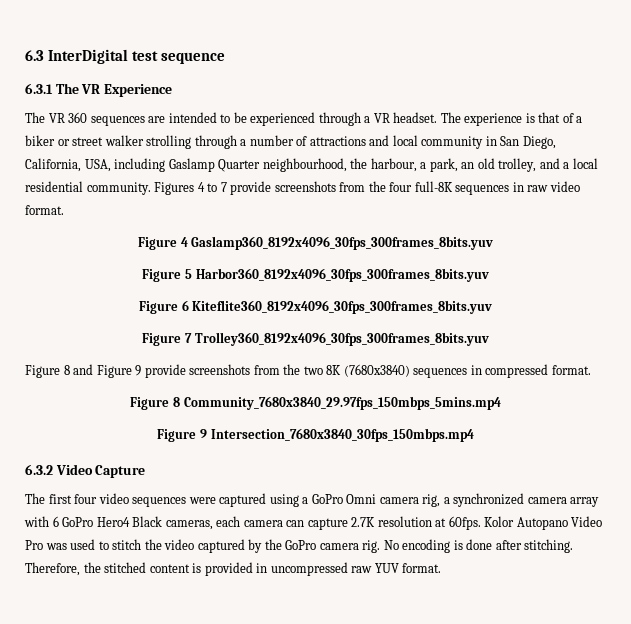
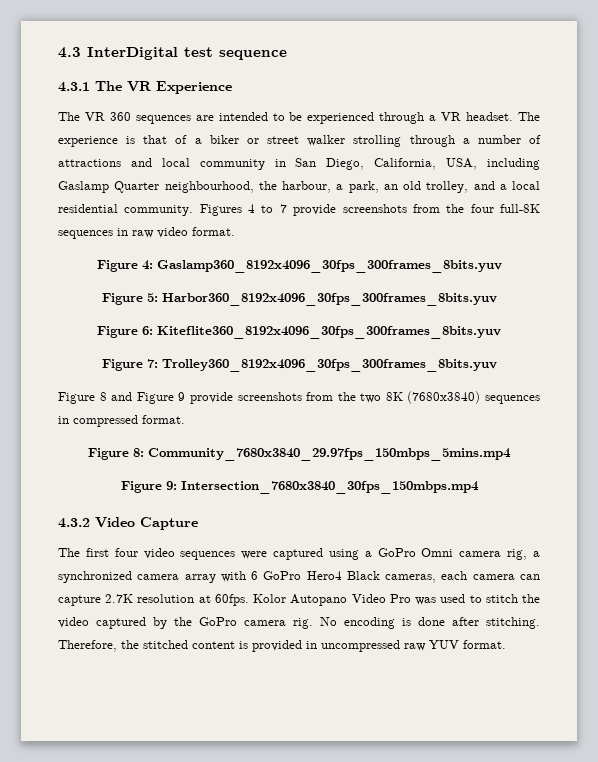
- 6.3 InterDigital test sequence
+ 4.3 InterDigital test sequence
- 6.3.1 The VR Experience
+ 4.3.1 The VR Experience
- Figure 4 Gaslamp360_8192x4096_30fps_300frames_8bits.yuv
+ Figure 4: Gaslamp360_8192x4096_30fps_300frames_8bits.yuv
- Figure 5 Harbor360_8192x4096_30fps_300frames_8bits.yuv
+ Figure 5: Harbor360_8192x4096_30fps_300frames_8bits.yuv
- Figure 6 Kiteflite360_8192x4096_30fps_300frames_8bits.yuv
+ Figure 6: Kiteflite360_8192x4096_30fps_300frames_8bits.yuv
- Figure 7 Trolley360_8192x4096_30fps_300frames_8bits.yuv
+ Figure 7: Trolley360_8192x4096_30fps_300frames_8bits.yuv
- Figure 8 Community_7680x3840_29.97fps_150mbps_5mins.mp4
+ Figure 8: Community_7680x3840_29.97fps_150mbps_5mins.mp4
- Figure 9 Intersection_7680x3840_30fps_150mbps.mp4
+ Figure 9: Intersection_7680x3840_30fps_150mbps.mp4
- 6.3.2 Video Capture
+ 4.3.2 Video Capture

